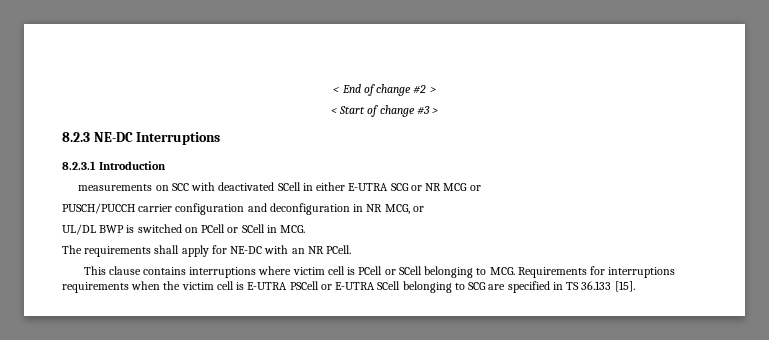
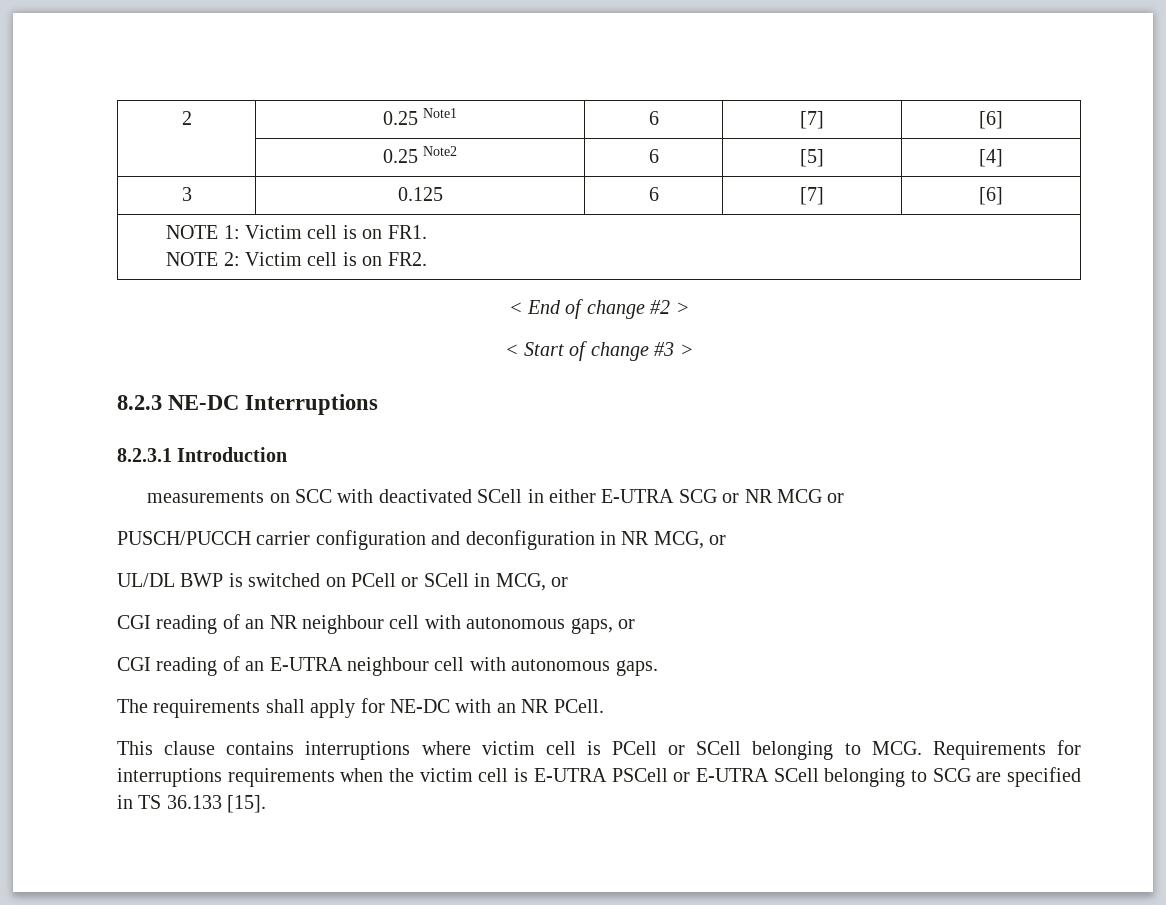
+ 2 | 0.25 Note1 | 6 | [7] | [6]
+ | 0.25 Note2 | 6 | [5] | [4]
+ 3 | 0.125 | 6 | [7] | [6]
+ NOTE 1: Victim cell is on FR1.
+ NOTE 2: Victim cell is on FR2.
- UL/DL BWP is switched on PCell or SCell in MCG.
+ UL/DL BWP is switched on PCell or SCell in MCG, or
+ CGI reading of an NR neighbour cell with autonomous gaps, or
+ CGI reading of an E-UTRA neighbour cell with autonomous gaps.

